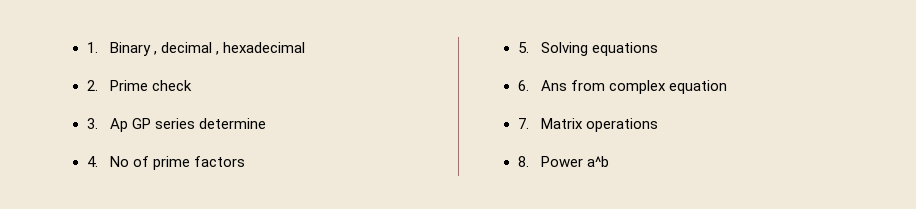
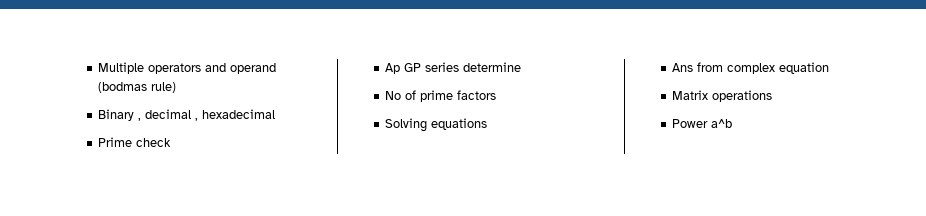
- 1. Binary , decimal , hexadecimal
+ Multiple operators and operand (bodmas rule)
+ Binary , decimal , hexadecimal
- 2. Prime check
+ Prime check
- 3. Ap GP series determine
+ Ap GP series determine
- 4. No of prime factors
+ No of prime factors
- 5. Solving equations
+ Solving equations
- 6. Ans from complex equation
+ Ans from complex equation
- 7. Matrix operations
+ Matrix operations
- 8. Power a^b
+ Power a^b

